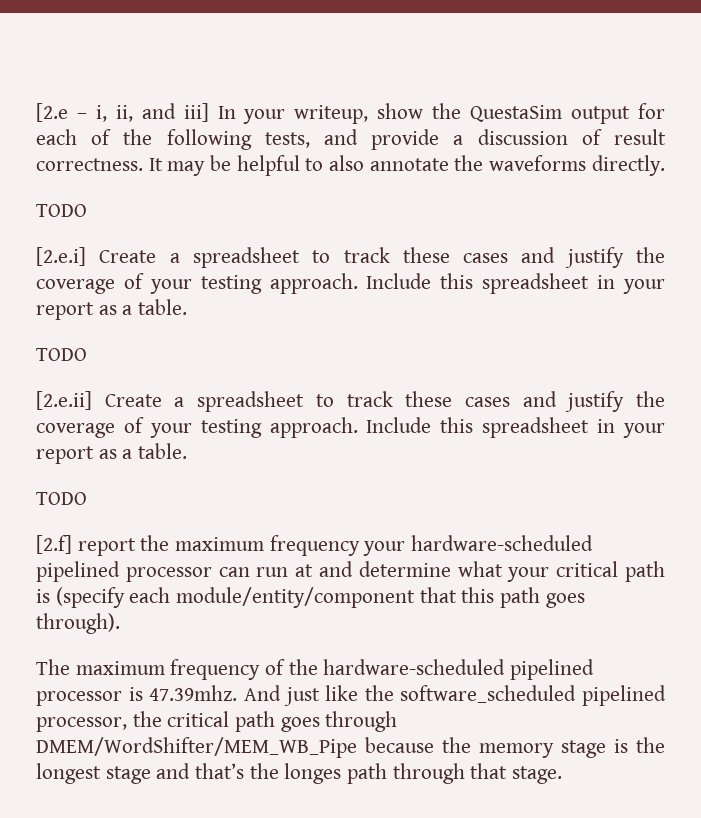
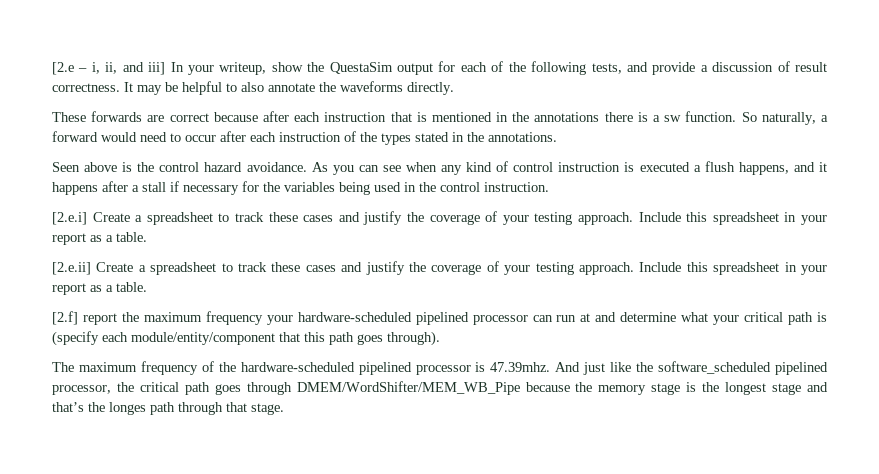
  It may be helpful to also annotate the waveforms directly.
- TODO
+ These forwards are correct because after each instruction that is mentioned in the annotations there is a sw function. So naturally, a forward would need to occur after each instruction of the types stated in the annotations.
+ Seen above is the control hazard avoidance. As you can see when any kind of control instruction is executed a flush happens, and it happens after a stall if necessary for the variables being used in the control instruction.
  [2.e.i] Create a spreadsheet to track these cases and justify the coverage of your testing approach. Include this spreadsheet in your report as a table.
- TODO
  [2.e.ii] Create a spreadsheet to track these cases and justify the coverage of your testing approach. Include this spreadsheet in your report as a table.
- TODO

